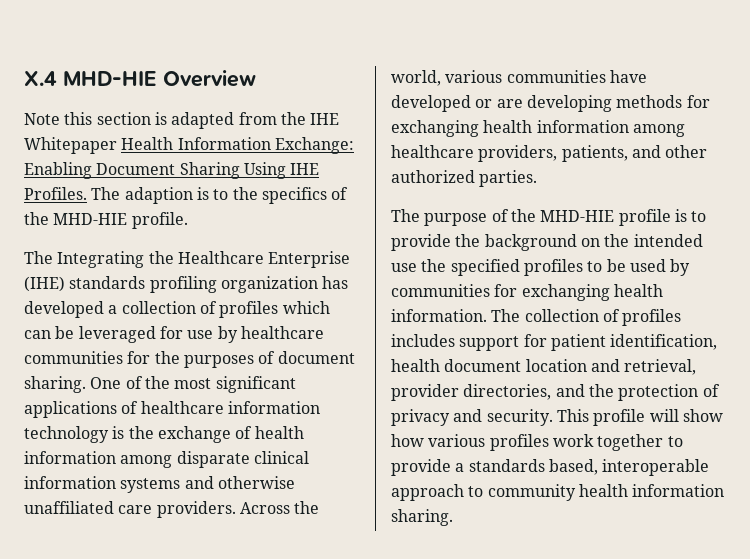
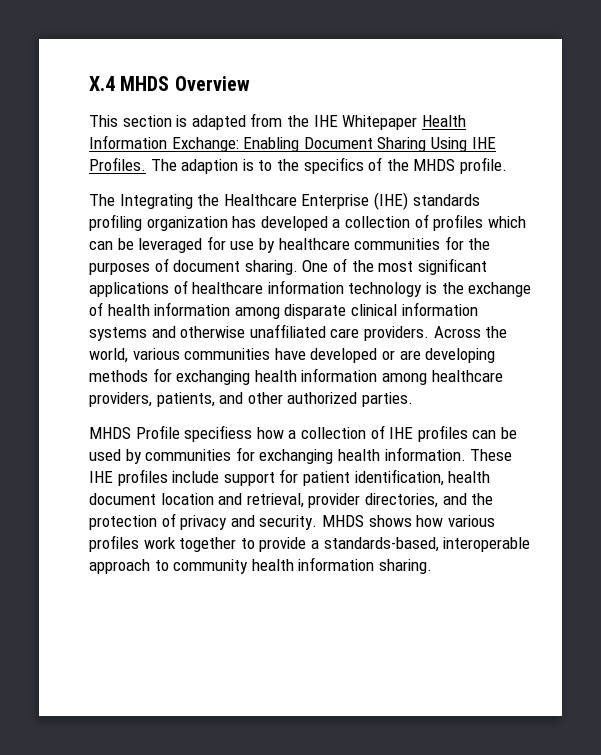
- X.4 MHD-HIE Overview
+ X.4 MHDS Overview
- Note this section is adapted from the IHE Whitepaper Health Information Exchange: Enabling Document Sharing Using IHE Profiles.
+ This section is adapted from the IHE Whitepaper Health Information Exchange: Enabling Document Sharing Using IHE Profiles.
- The adaption is to the specifics of the MHD-HIE profile.
+ The adaption is to the specifics of the MHDS profile.
- The purpose of the MHD-HIE profile is to provide the background on the intended use the specified profiles to be used by communities for exchanging health information.
+ MHDS Profile specifiess how a collection of IHE profiles can be used by communities for exchanging health information.
- The collection of profiles includes support for patient identification, health document location and retrieval, provider directories, and the protection of privacy and security.
+ These IHE profiles include support for patient identification, health document location and retrieval, provider directories, and the protection of privacy and security.
- This profile will show how various profiles work together to provide a standards based, interoperable approach to community health information sharing.
+ MHDS shows how various profiles work together to provide a standards-based, interoperable approach to community health information sharing.

